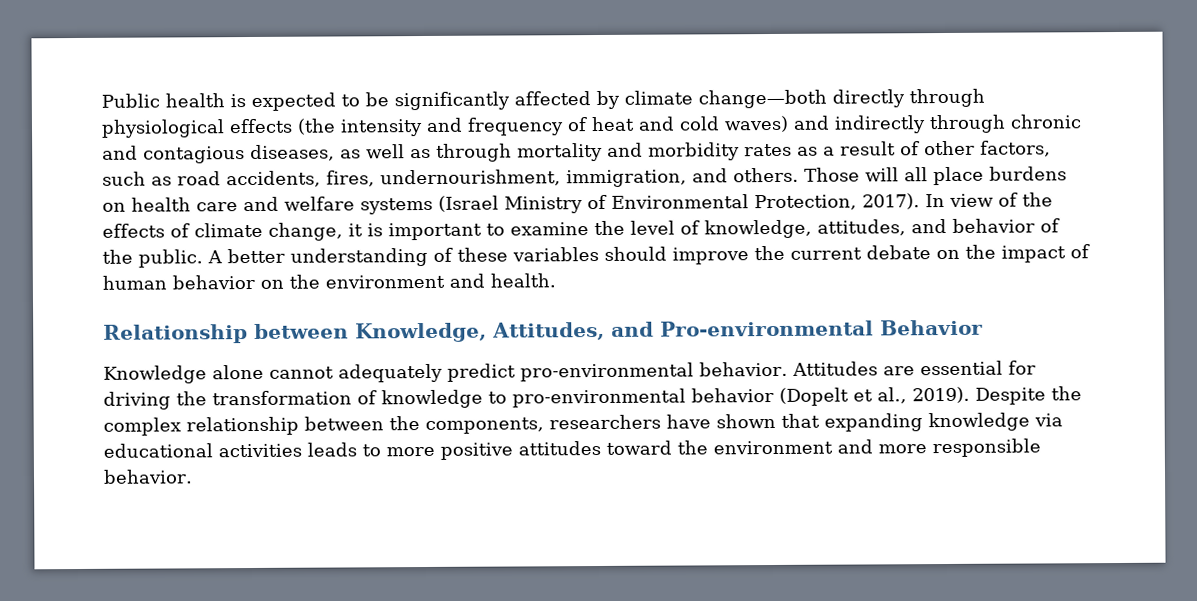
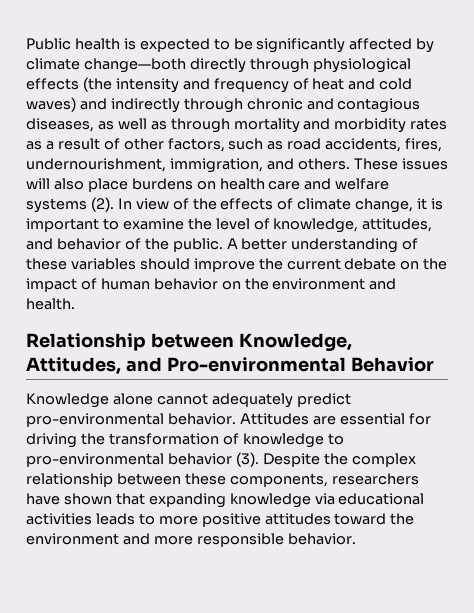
- Those will all place burdens on health care and welfare systems (Israel Ministry of Environmental Protection, 2017).
+ These issues will also place burdens on health care and welfare systems (2).
- Attitudes are essential for driving the transformation of knowledge to pro-environmental behavior (Dopelt et al., 2019).
+ Attitudes are essential for driving the transformation of knowledge to pro-environmental behavior (3).
- Despite the complex relationship between the components, researchers have shown that expanding knowledge via educational activities leads to more positive attitudes toward the environment and more responsible behavior.
+ Despite the complex relationship between these components, researchers have shown that expanding knowledge via educational activities leads to more positive attitudes toward the environment and more responsible behavior.

